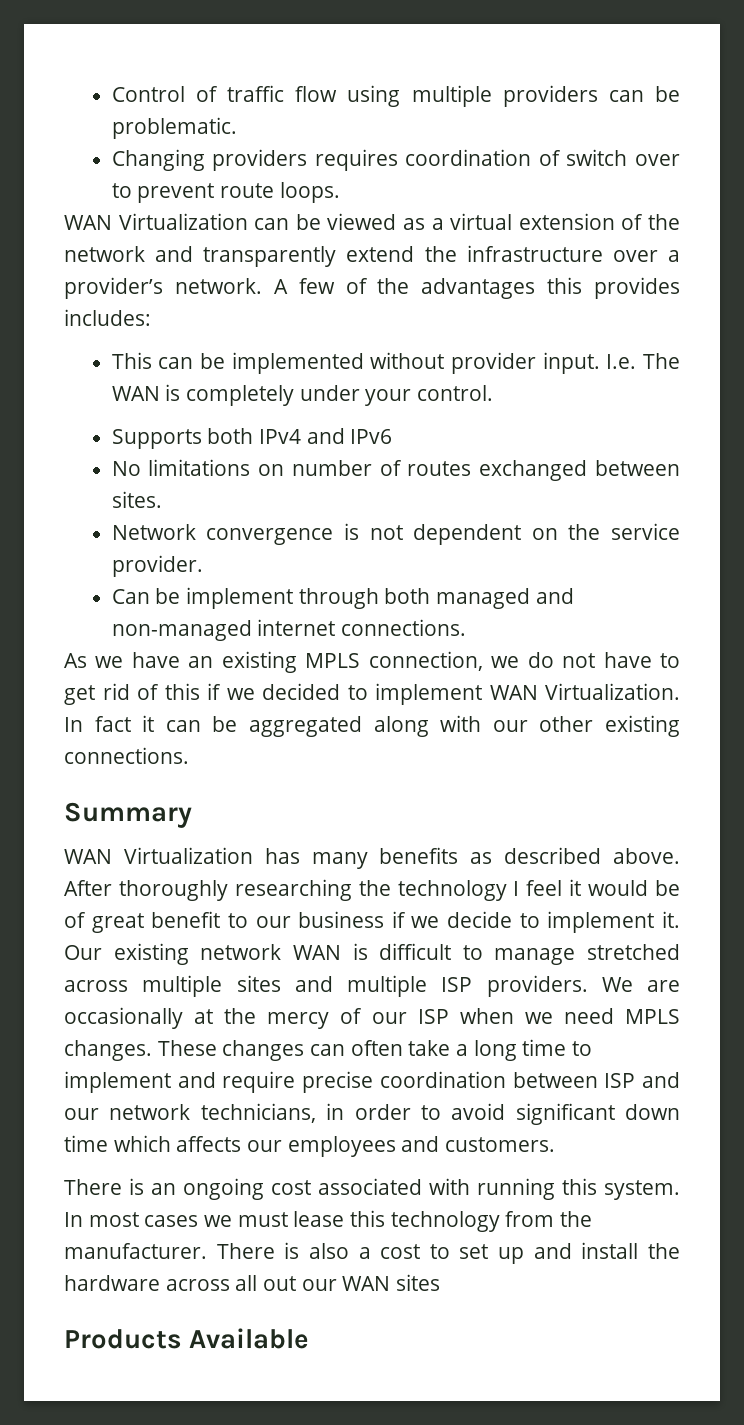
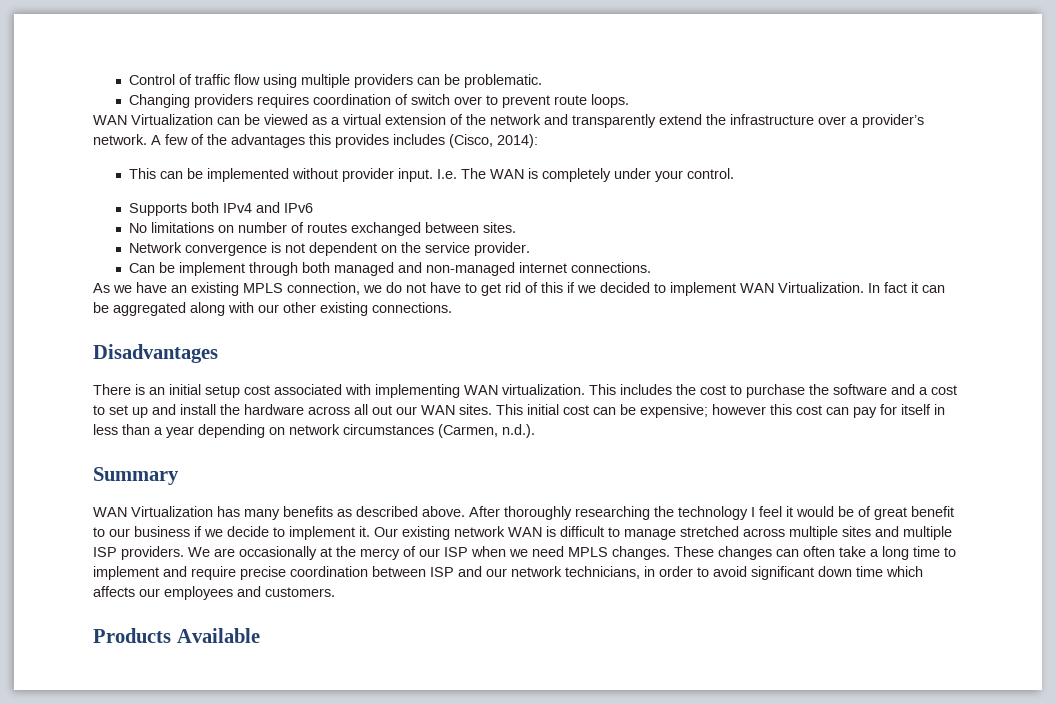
- A few of the advantages this provides includes:
+ A few of the advantages this provides includes (Cisco, 2014):
+ Disadvantages
+ There is an initial setup cost associated with implementing WAN virtualization. This includes the cost to purchase the software and a cost to set up and install the hardware across all out our WAN sites. This initial cost can be expensive; however this cost can pay for itself in less than a year depending on network circumstances (Carmen, n.d.).
- There is an ongoing cost associated with running this system. In most cases we must lease this technology from the manufacturer. There is also a cost to set up and install the hardware across all out our WAN sites

